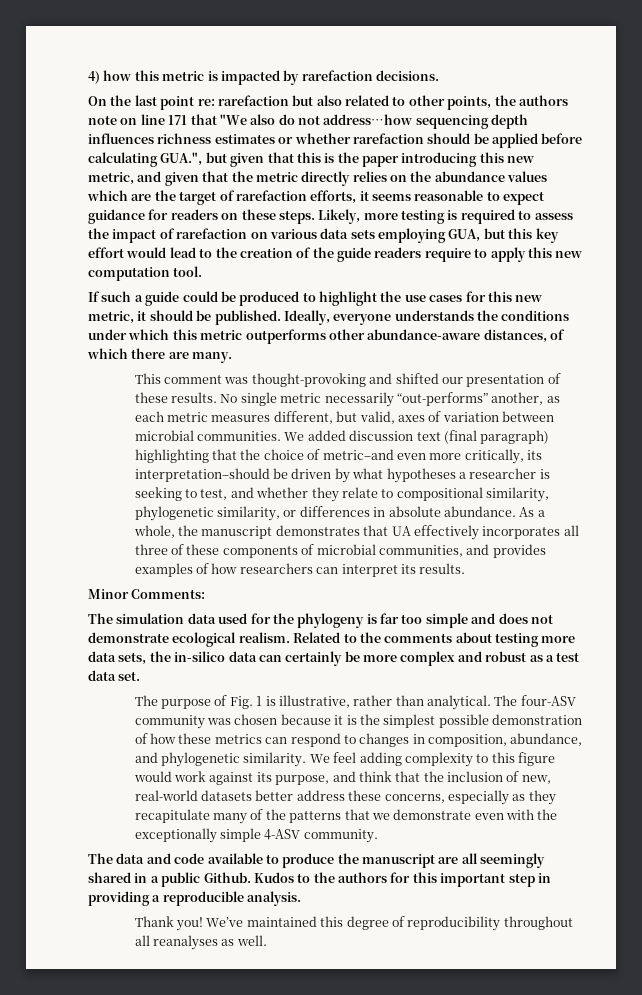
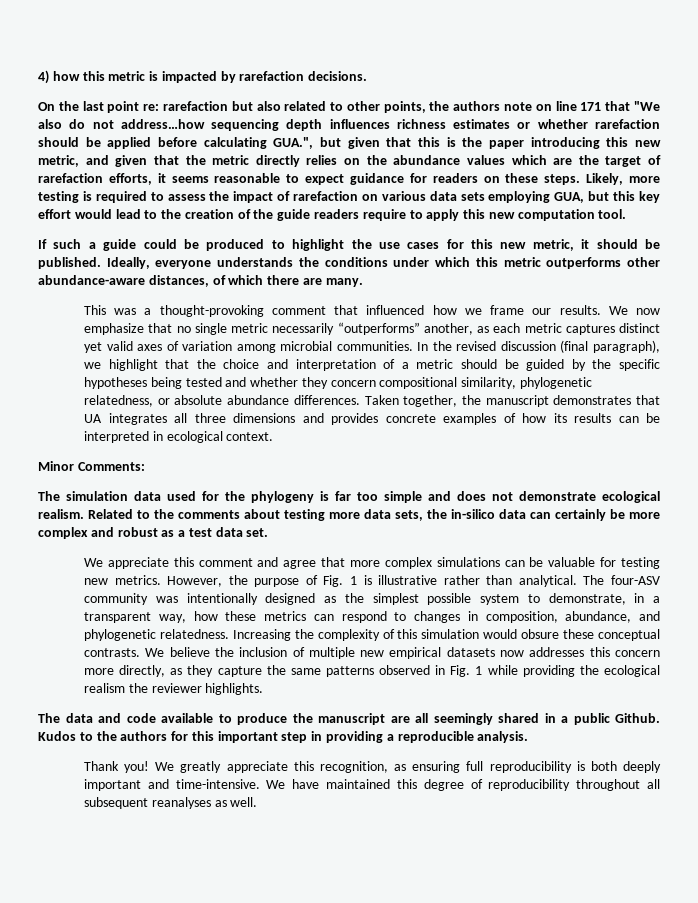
- This comment was thought-provoking and shifted our presentation of these results. No single metric necessarily “out-performs” another, as each metric measures different, but valid, axes of variation between microbial communities.
+ This was a thought-provoking comment that influenced how we frame our results. We now emphasize that no single metric necessarily “outperforms” another, as each metric captures distinct yet valid axes of variation among microbial communities.
- We added discussion text (final paragraph) highlighting that the choice of metric–and even more critically, its interpretation–should be driven by what hypotheses a researcher is seeking to test, and whether they relate to compositional similarity, phylogenetic similarity, or differences in absolute abundance. As a whole, the manuscript demonstrates that UA effectively incorporates all three of these components of microbial communities, and provides examples of how researchers can interpret its results.
+ In the revised discussion (final paragraph), we highlight that the choice and interpretation of a metric should be guided by the specific hypotheses being tested and whether they concern compositional similarity, phylogenetic relatedness, or absolute abundance differences. Taken together, the manuscript demonstrates that UA integrates all three dimensions and provides concrete examples of how its results can be interpreted in ecological context.
- The purpose of Fig. 1 is illustrative, rather than analytical.
+ We appreciate this comment and agree that more complex simulations can be valuable for testing new metrics. However, the purpose of Fig. 1 is illustrative rather than analytical.
- The four-ASV community was chosen because it is the simplest possible demonstration of how these metrics can respond to changes in composition, abundance, and phylogenetic similarity. We feel adding complexity to this figure would work against its purpose, and think that the inclusion of new, real-world datasets better address these concerns, especially as they recapitulate many of the patterns that we demonstrate even with the exceptionally simple 4-ASV community.
+ The four-ASV community was intentionally designed as the simplest possible system to demonstrate, in a transparent way, how these metrics can respond to changes in composition, abundance, and phylogenetic relatedness. Increasing the complexity of this simulation would obsure these conceptual contrasts. We believe the inclusion of multiple new empirical datasets now addresses this concern more directly, as they capture the same patterns observed in Fig. 1 while providing the ecological realism the reviewer highlights.
- We’ve maintained this degree of reproducibility throughout all reanalyses as well.
+ We greatly appreciate this recognition, as ensuring full reproducibility is both deeply important and time-intensive. We have maintained this degree of reproducibility throughout all subsequent reanalyses as well.

